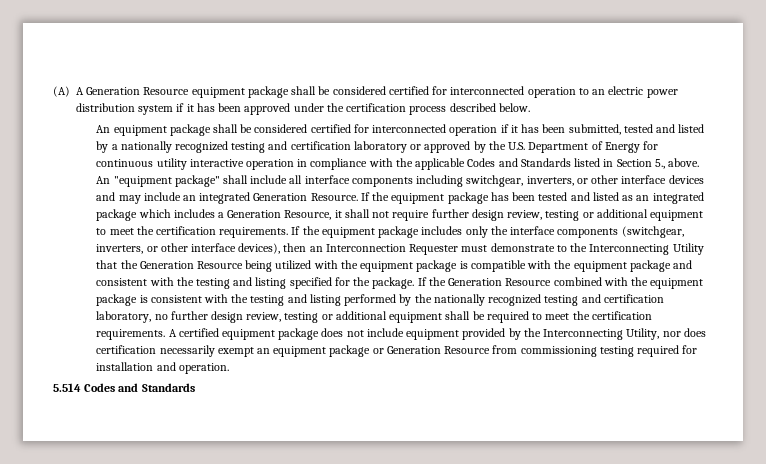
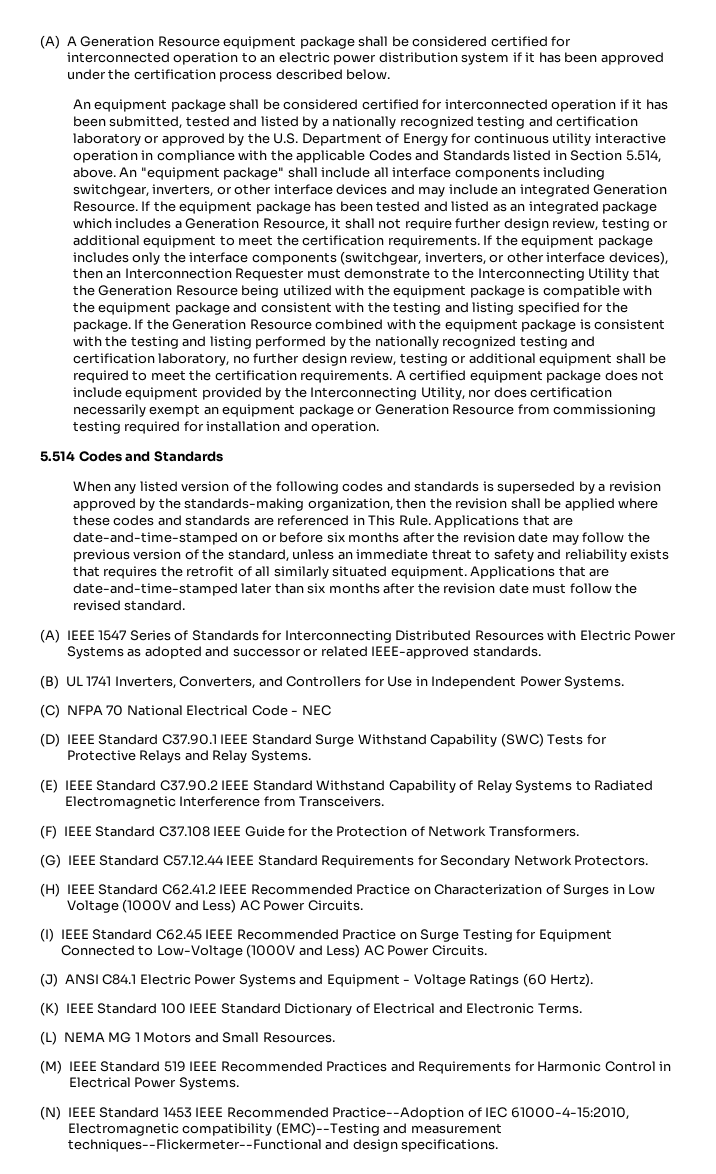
- An equipment package shall be considered certified for interconnected operation if it has been submitted, tested and listed by a nationally recognized testing and certification laboratory or approved by the U.S. Department of Energy for continuous utility interactive operation in compliance with the applicable Codes and Standards listed in Section 5., above.
+ An equipment package shall be considered certified for interconnected operation if it has been submitted, tested and listed by a nationally recognized testing and certification laboratory or approved by the U.S. Department of Energy for continuous utility interactive operation in compliance with the applicable Codes and Standards listed in Section 5.514, above.
+ When any listed version of the following codes and standards is superseded by a revision approved by the standards-making organization, then the revision shall be applied where these codes and standards are referenced in This Rule. Applications that are date-and-time-stamped on or before six months after the revision date may follow the previous version of the standard, unless an immediate threat to safety and reliability exists that requires the retrofit of all similarly situated equipment. Applications that are date-and-time-stamped later than six months after the revision date must follow the revised standard.
+ (A) IEEE 1547 Series of Standards for Interconnecting Distributed Resources with Electric Power Systems as adopted and successor or related IEEE-approved standards.
+ (B) UL 1741 Inverters, Converters, and Controllers for Use in Independent Power Systems.
+ (C) NFPA 70 National Electrical Code - NEC
+ (D) IEEE Standard C37.90.1 IEEE Standard Surge Withstand Capability (SWC) Tests for Protective Relays and Relay Systems.
+ (E) IEEE Standard C37.90.2 IEEE Standard Withstand Capability of Relay Systems to Radiated Electromagnetic Interference from Transceivers.
+ (F) IEEE Standard C37.108 IEEE Guide for the Protection of Network Transformers.
+ (G) IEEE Standard C57.12.44 IEEE Standard Requirements for Secondary Network Protectors.
+ (H) IEEE Standard C62.41.2 IEEE Recommended Practice on Characterization of Surges in Low Voltage (1000V and Less) AC Power Circuits.
+ (I) IEEE Standard C62.45 IEEE Recommended Practice on Surge Testing for Equipment Connected to Low-Voltage (1000V and Less) AC Power Circuits.
+ (J) ANSI C84.1 Electric Power Systems and Equipment - Voltage Ratings (60 Hertz).
+ (K) IEEE Standard 100 IEEE Standard Dictionary of Electrical and Electronic Terms.
+ (L) NEMA MG 1 Motors and Small Resources.
+ (M) IEEE Standard 519 IEEE Recommended Practices and Requirements for Harmonic Control in Electrical Power Systems.
+ (N) IEEE Standard 1453 IEEE Recommended Practice--Adoption of IEC 61000-4-15:2010, Electromagnetic compatibility (EMC)--Testing and measurement techniques--Flickermeter--Functional and design specifications.

